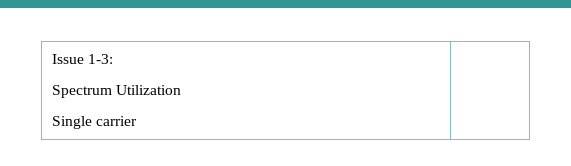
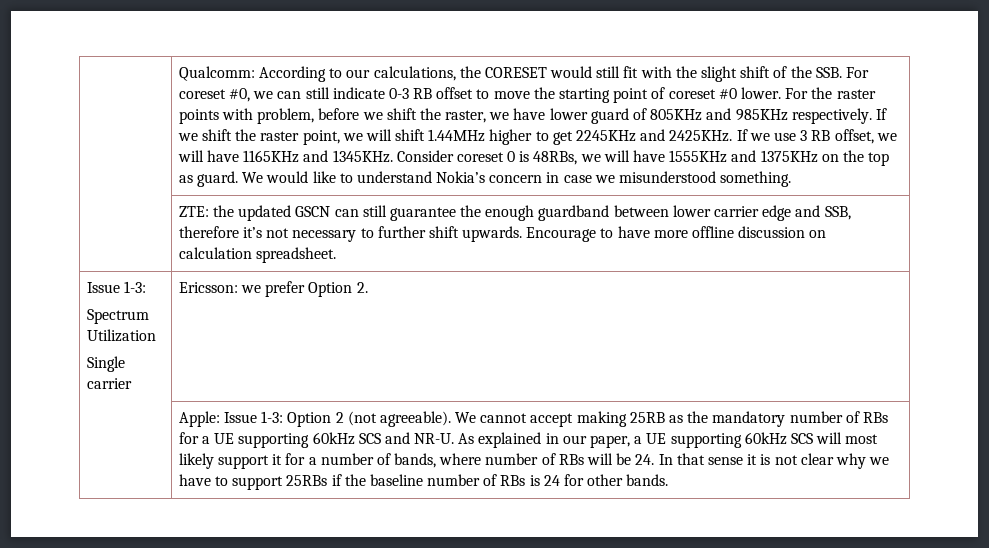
+ Qualcomm: According to our calculations, the CORESET would still fit with the slight shift of the SSB. For coreset #0, we can still indicate 0-3 RB offset to move the starting point of coreset #0 lower. For the raster points with problem, before we shift the raster, we have lower guard of 805KHz and 985KHz respectively. If we shift the raster point, we will shift 1.44MHz higher to get 2245KHz and 2425KHz. If we use 3 RB offset, we will have 1165KHz and 1345KHz. Consider coreset 0 is 48RBs, we will have 1555KHz and 1375KHz on the top as guard. We would like to understand Nokia’s concern in case we misunderstood something.
+ | ZTE: the updated GSCN can still guarantee the enough guardband between lower carrier edge and SSB, therefore it’s not necessary to further shift upwards. Encourage to have more offline discussion on calculation spreadsheet.
  Issue 1-3:
  Spectrum Utilization
- Single carrier
+ Single carrier | Ericsson: we prefer Option 2.
+ | Apple: Issue 1-3: Option 2 (not agreeable). We cannot accept making 25RB as the mandatory number of RBs for a UE supporting 60kHz SCS and NR-U. As explained in our paper, a UE supporting 60kHz SCS will most likely support it for a number of bands, where number of RBs will be 24. In that sense it is not clear why we have to support 25RBs if the baseline number of RBs is 24 for other bands.

